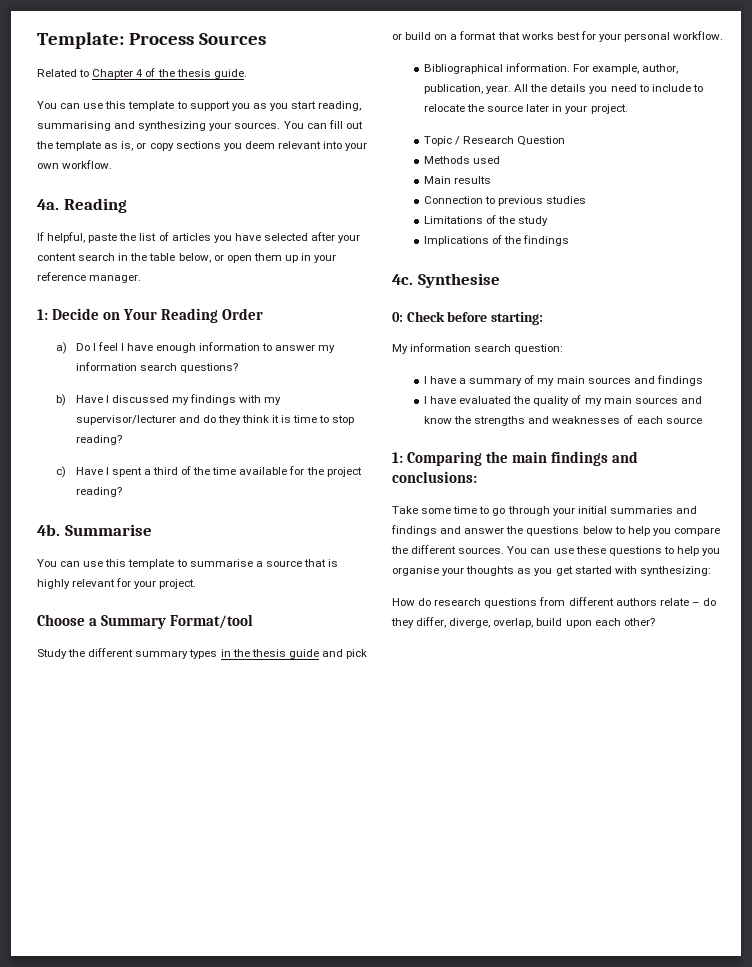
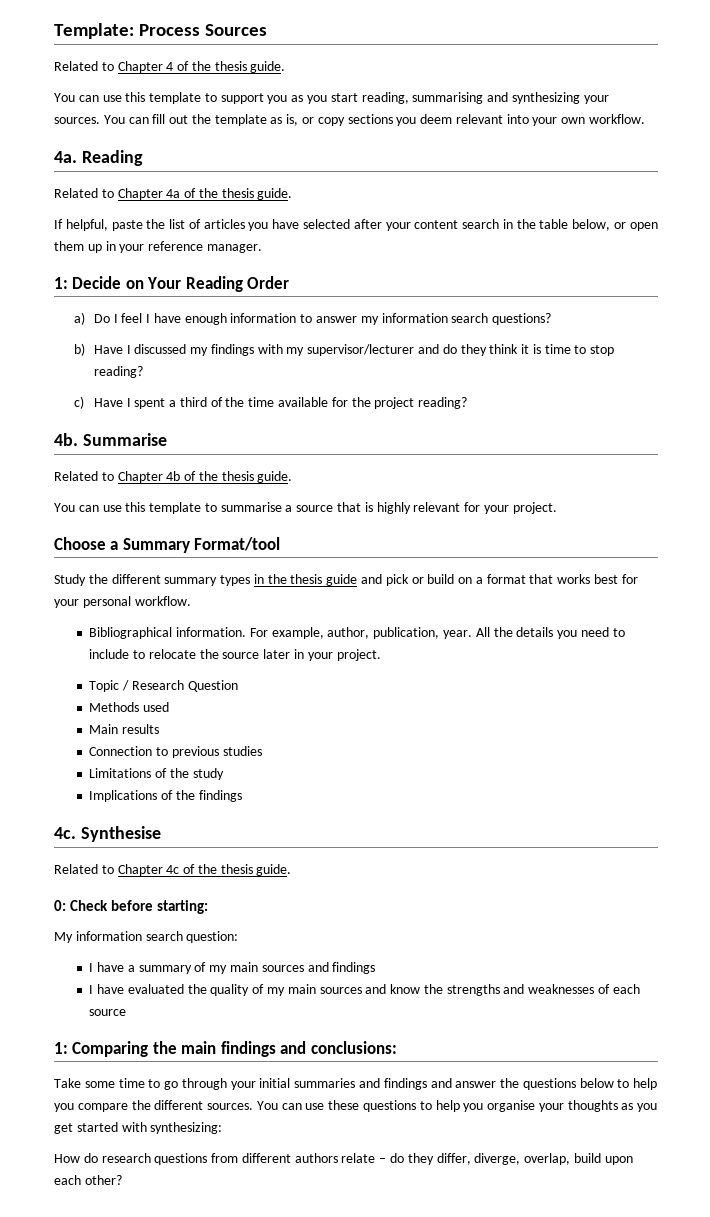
+ Related to Chapter 4a of the thesis guide.
+ Related to Chapter 4b of the thesis guide.
+ Related to Chapter 4c of the thesis guide.

